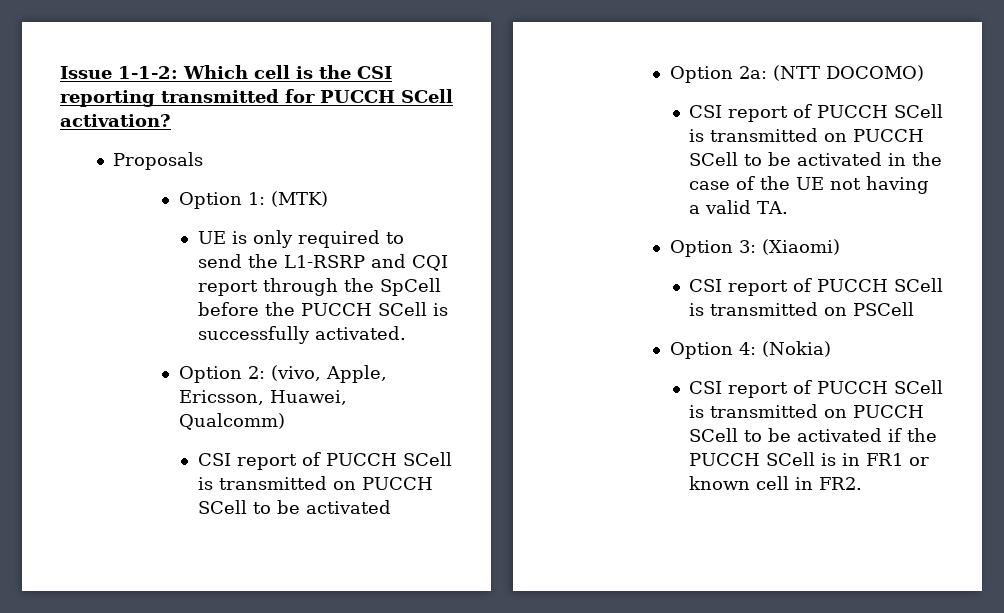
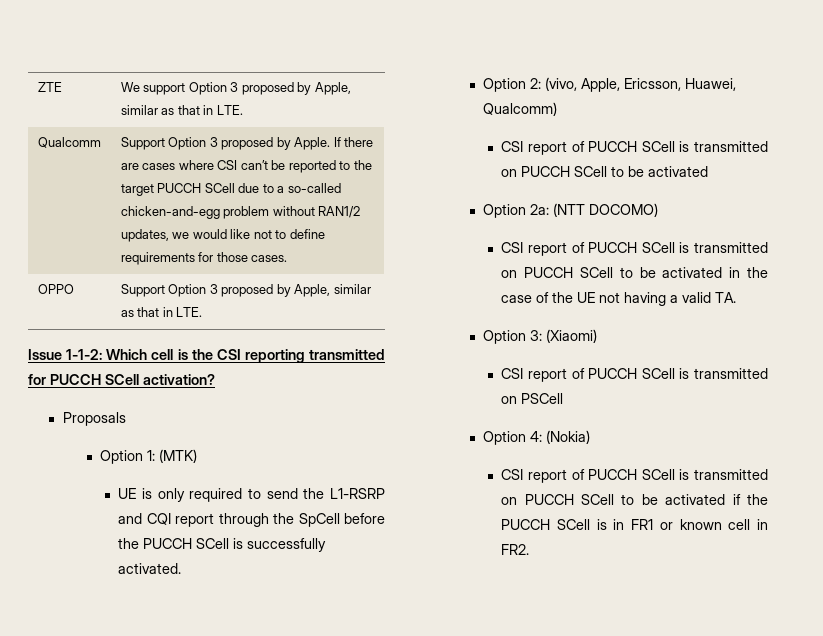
+ ZTE | We support Option 3 proposed by Apple, similar as that in LTE.
+ Qualcomm | Support Option 3 proposed by Apple. If there are cases where CSI can’t be reported to the target PUCCH SCell due to a so-called chicken-and-egg problem without RAN1/2 updates, we would like not to define requirements for those cases.
+ OPPO | Support Option 3 proposed by Apple, similar as that in LTE.

